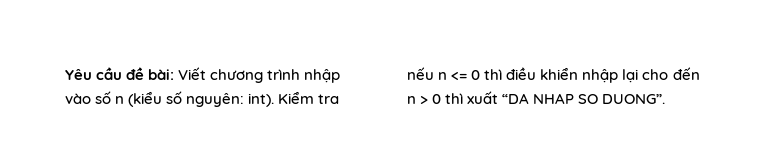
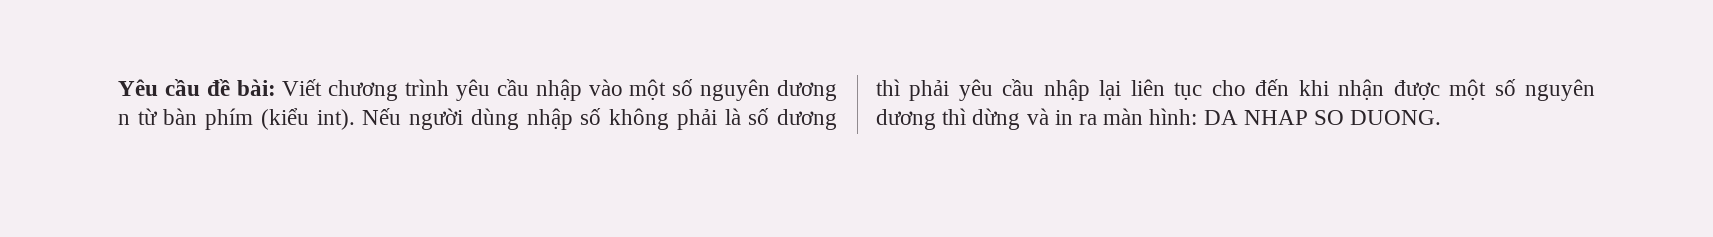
- Yêu cầu đề bài: Viết chương trình nhập vào số n (kiểu số nguyên: int). Kiểm tra nếu n <= 0 thì điều khiển nhập lại cho đến n > 0 thì xuất “DA NHAP SO DUONG”.
+ Yêu cầu đề bài: Viết chương trình yêu cầu nhập vào một số nguyên dương n từ bàn phím (kiểu int). Nếu người dùng nhập số không phải là số dương thì phải yêu cầu nhập lại liên tục cho đến khi nhận được một số nguyên dương thì dừng và in ra màn hình: DA NHAP SO DUONG.

